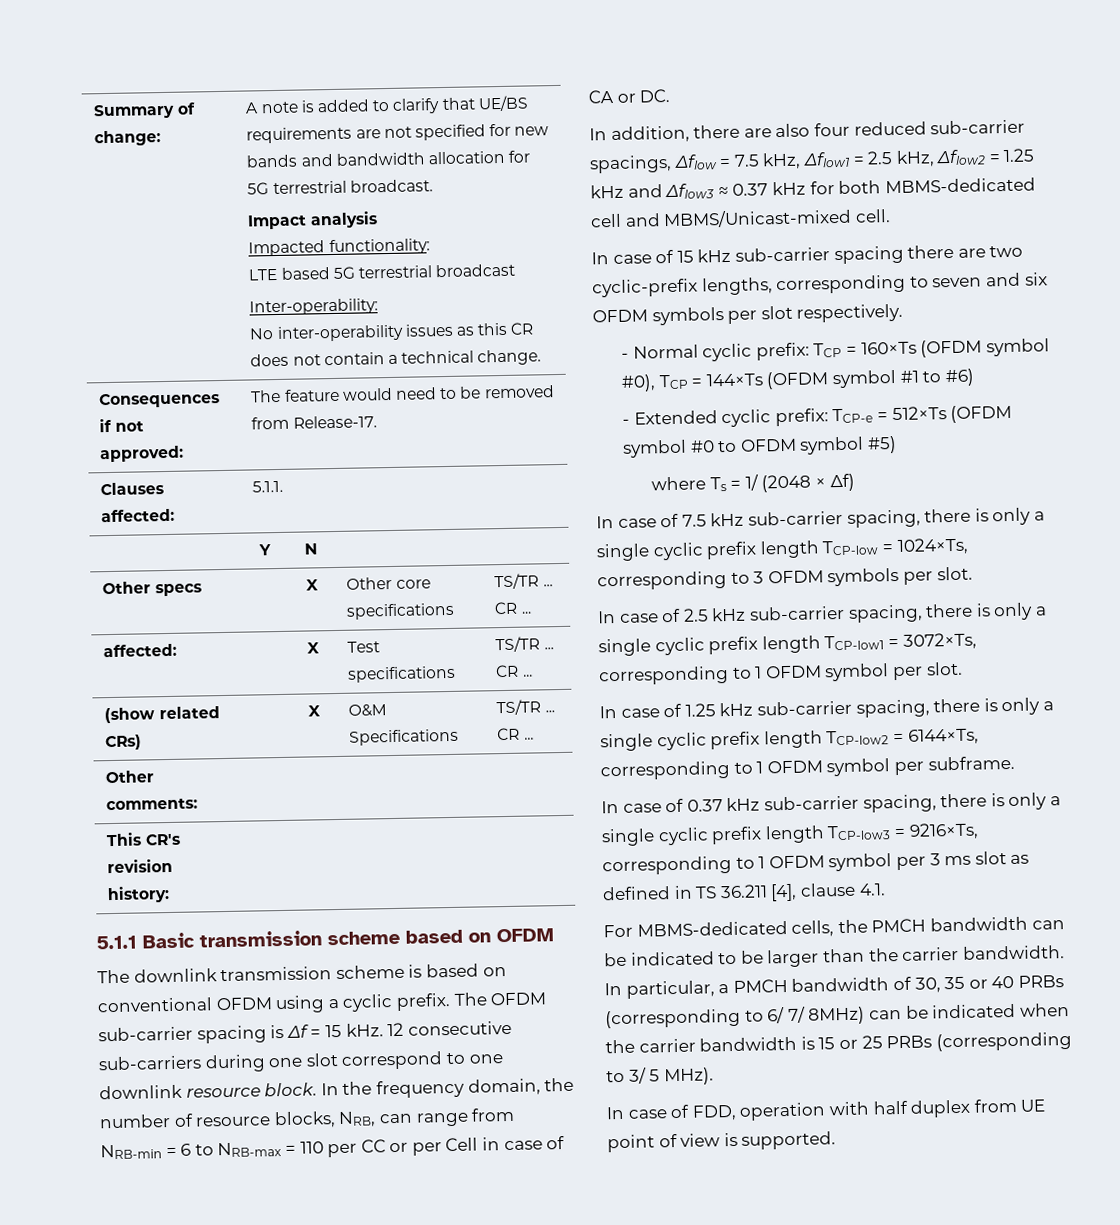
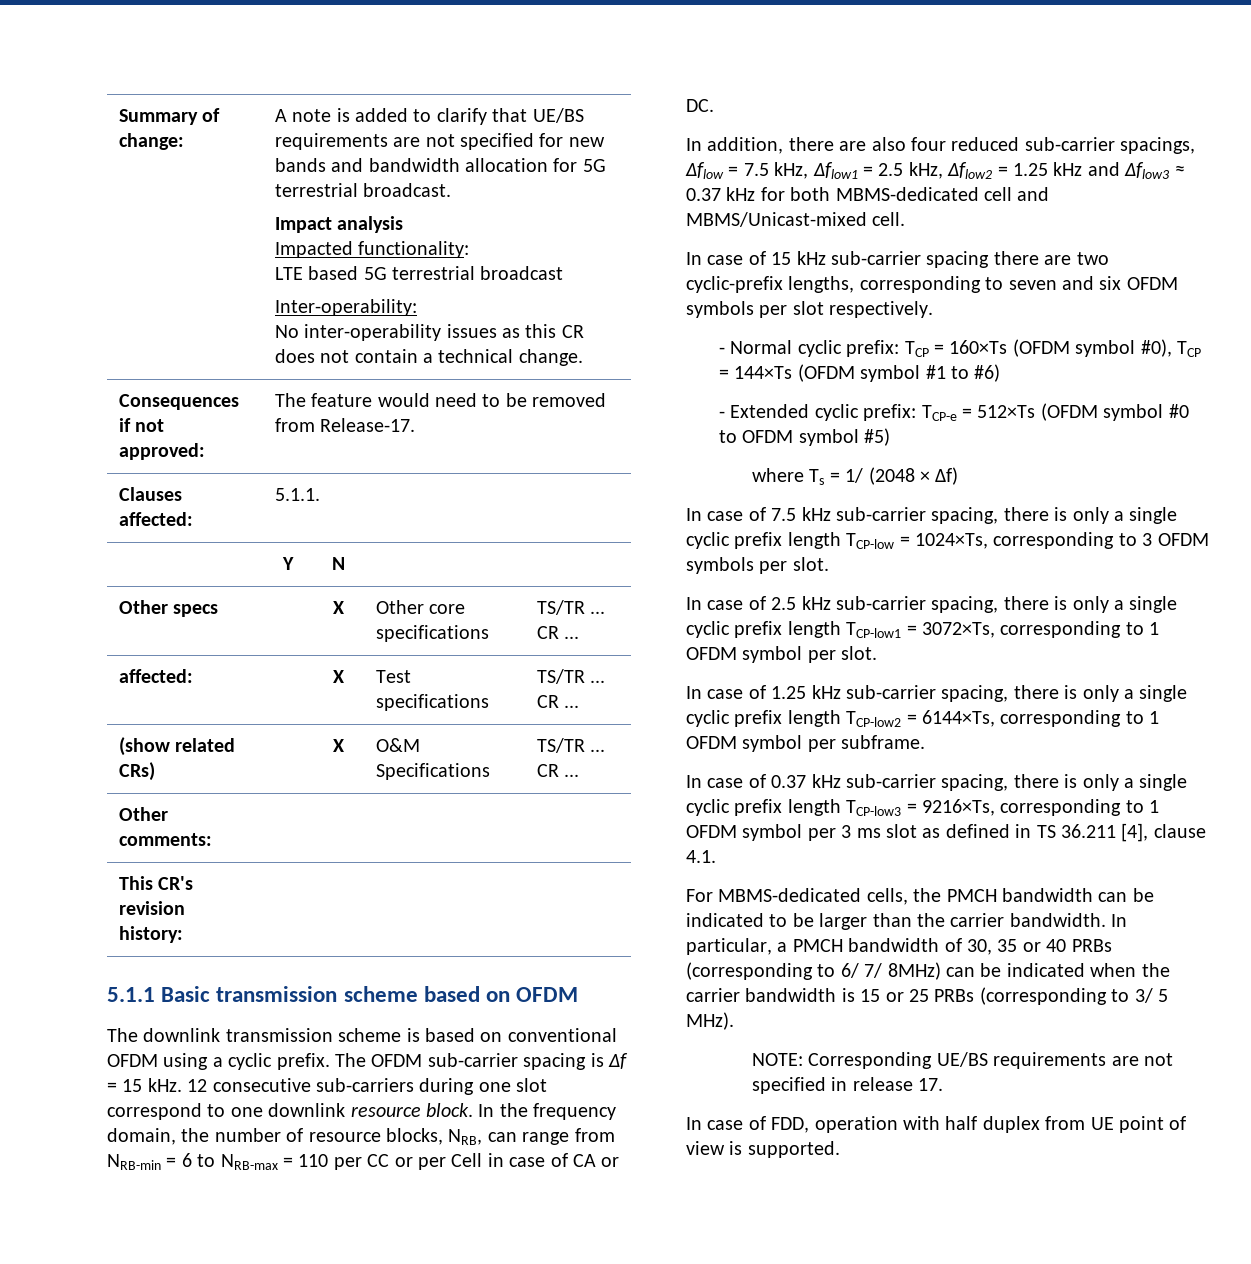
+ NOTE: Corresponding UE/BS requirements are not specified in release 17.

